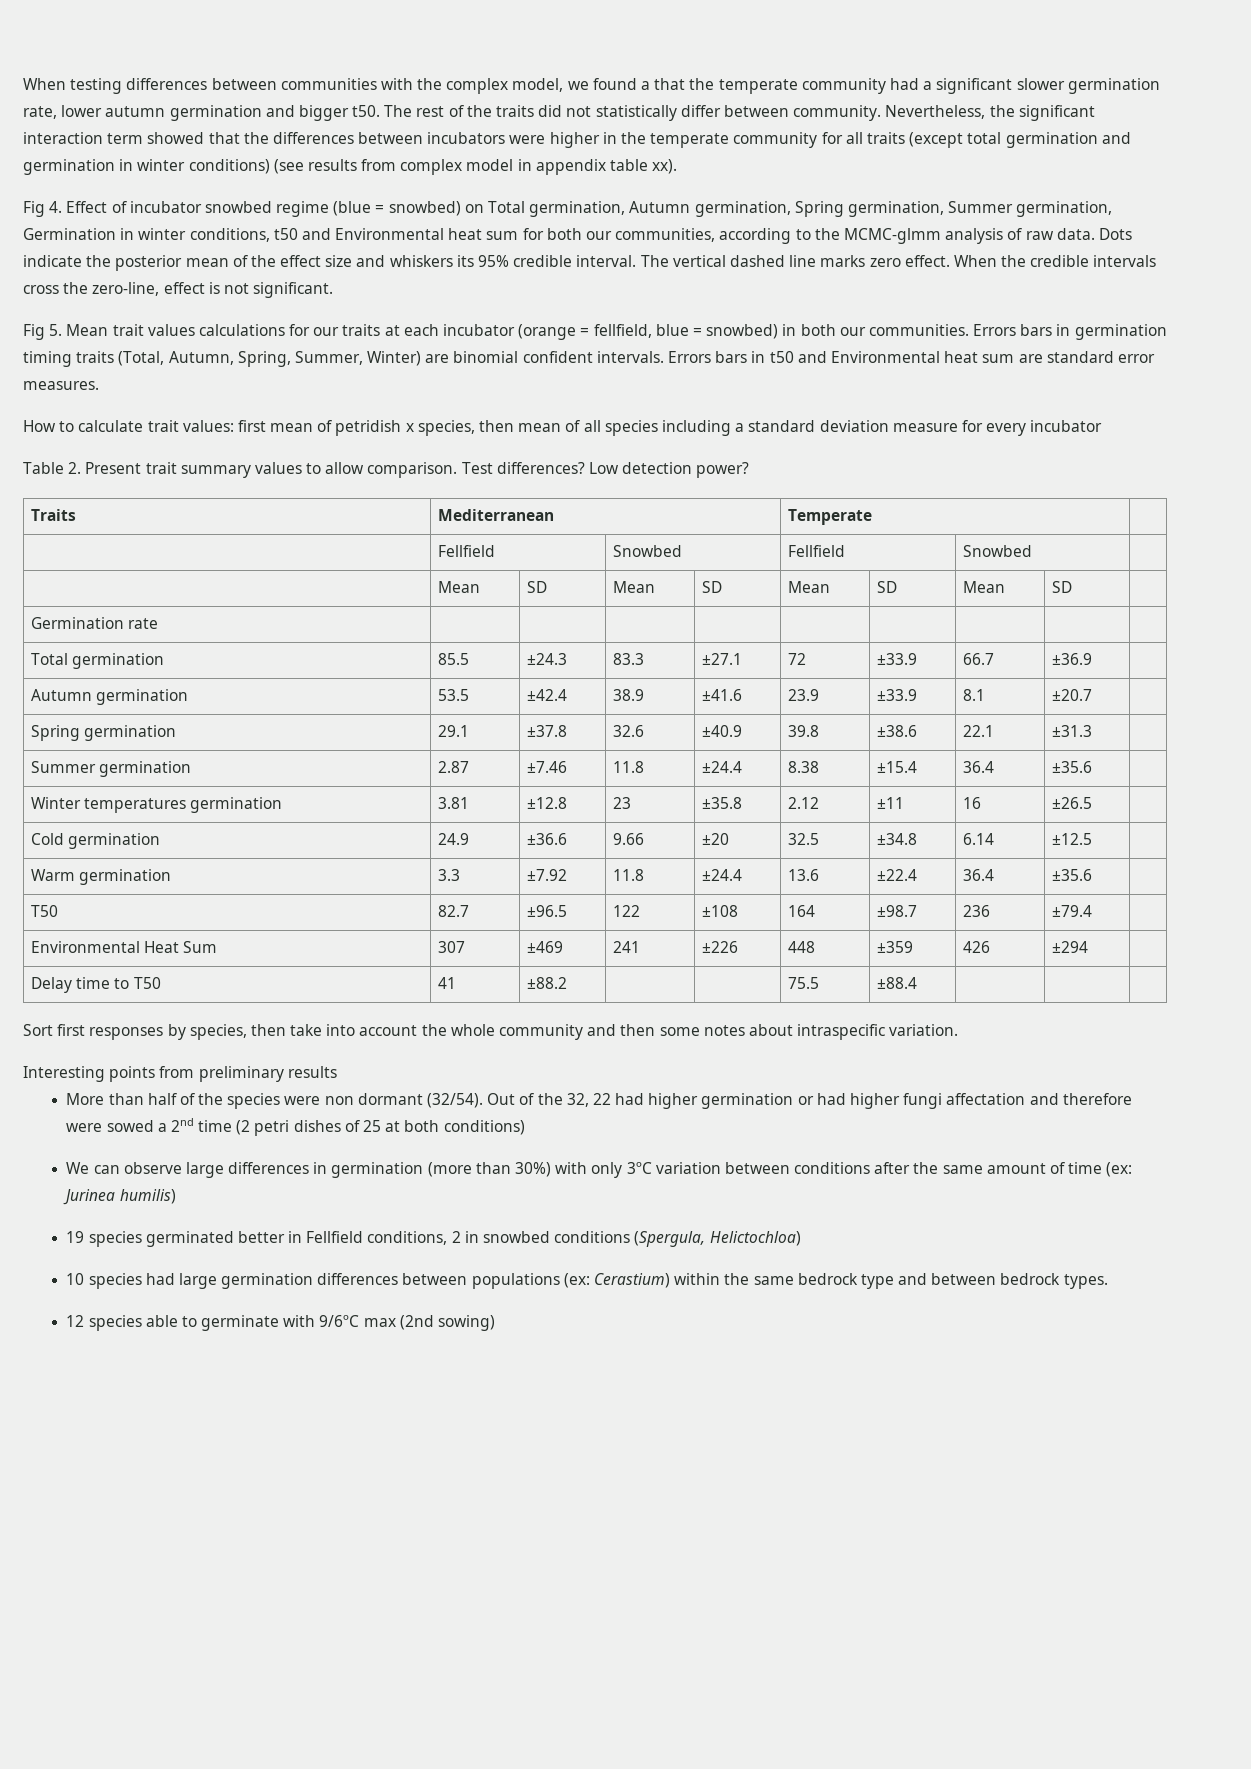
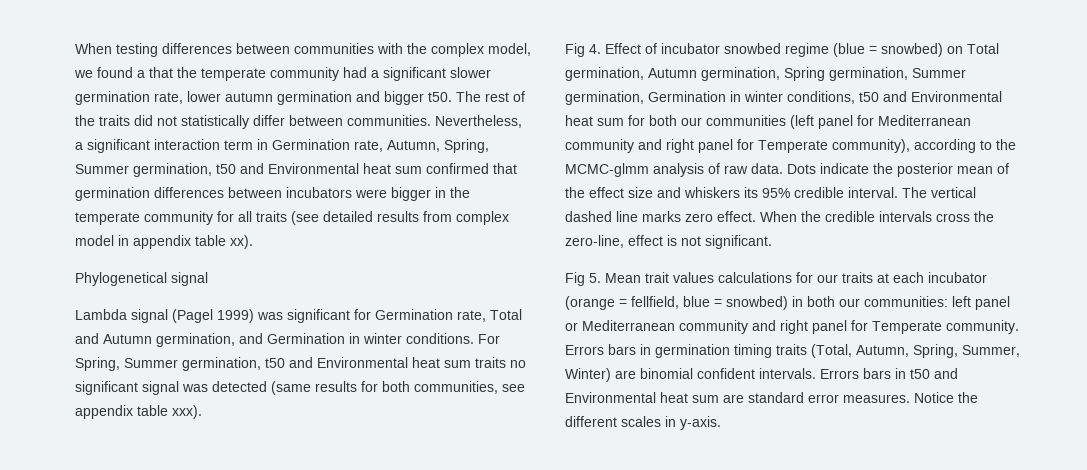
- The rest of the traits did not statistically differ between community. Nevertheless, the significant interaction term showed that the differences between incubators were higher in the temperate community for all traits (except total germination and germination in winter conditions) (see results from complex model in appendix table xx).
+ The rest of the traits did not statistically differ between communities. Nevertheless, a significant interaction term in Germination rate, Autumn, Spring, Summer germination, t50 and Environmental heat sum confirmed that germination differences between incubators were bigger in the temperate community for all traits (see detailed results from complex model in appendix table xx).
+ Phylogenetical signal
+ Lambda signal (Pagel 1999) was significant for Germination rate, Total and Autumn germination, and Germination in winter conditions. For Spring, Summer germination, t50 and Environmental heat sum traits no significant signal was detected (same results for both communities, see appendix table xxx).
- Fig 4. Effect of incubator snowbed regime (blue = snowbed) on Total germination, Autumn germination, Spring germination, Summer germination, Germination in winter conditions, t50 and Environmental heat sum for both our communities, according to the MCMC-glmm analysis of raw data.
+ Fig 4. Effect of incubator snowbed regime (blue = snowbed) on Total germination, Autumn germination, Spring germination, Summer germination, Germination in winter conditions, t50 and Environmental heat sum for both our communities (left panel for Mediterranean community and right panel for Temperate community), according to the MCMC-glmm analysis of raw data.
- Fig 5. Mean trait values calculations for our traits at each incubator (orange = fellfield, blue = snowbed) in both our communities.
+ Fig 5. Mean trait values calculations for our traits at each incubator (orange = fellfield, blue = snowbed) in both our communities: left panel or Mediterranean community and right panel for Temperate community.
- Errors bars in t50 and Environmental heat sum are standard error measures.
- How to calculate trait values: first mean of petridish x species, then mean of all species including a standard deviation measure for every incubator
- Table 2. Present trait summary values to allow comparison. Test differences? Low detection power?
- Traits | Mediterranean | Temperate |
- | Fellfield | Snowbed | Fellfield | Snowbed |
- | Mean | SD | Mean | SD | Mean | SD | Mean | SD |
- Germination rate | | | | | | | | |
- Total germination | 85.5 | ±24.3 | 83.3 | ±27.1 | 72 | ±33.9 | 66.7 | ±36.9 |
- Autumn germination | 53.5 | ±42.4 | 38.9 | ±41.6 | 23.9 | ±33.9 | 8.1 | ±20.7 |
- Spring germination | 29.1 | ±37.8 | 32.6 | ±40.9 | 39.8 | ±38.6 | 22.1 | ±31.3 |
- Summer germination | 2.87 | ±7.46 | 11.8 | ±24.4 | 8.38 | ±15.4 | 36.4 | ±35.6 |
- Winter temperatures germination | 3.81 | ±12.8 | 23 | ±35.8 | 2.12 | ±11 | 16 | ±26.5 |
- Cold germination | 24.9 | ±36.6 | 9.66 | ±20 | 32.5 | ±34.8 | 6.14 | ±12.5 |
- Warm germination | 3.3 | ±7.92 | 11.8 | ±24.4 | 13.6 | ±22.4 | 36.4 | ±35.6 |
- T50 | 82.7 | ±96.5 | 122 | ±108 | 164 | ±98.7 | 236 | ±79.4 |
- Environmental Heat Sum | 307 | ±469 | 241 | ±226 | 448 | ±359 | 426 | ±294 |
- Delay time to T50 | 41 | ±88.2 | | | 75.5 | ±88.4 | | |
- Sort first responses by species, then take into account the whole community and then some notes about intraspecific variation.
- Interesting points from preliminary results
- More than half of the species were non dormant (32/54). Out of the 32, 22 had higher germination or had higher fungi affectation and therefore were sowed a 2nd time (2 petri dishes of 25 at both conditions)
- We can observe large differences in germination (more than 30%) with only 3ºC variation between conditions after the same amount of time (ex: Jurinea humilis)
- 19 species germinated better in Fellfield conditions, 2 in snowbed conditions (Spergula, Helictochloa)
- 10 species had large germination differences between populations (ex: Cerastium) within the same bedrock type and between bedrock types.
- 12 species able to germinate with 9/6ºC max (2nd sowing)
+ Errors bars in t50 and Environmental heat sum are standard error measures. Notice the different scales in y-axis.

